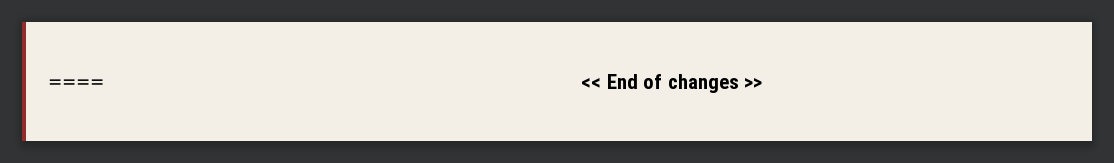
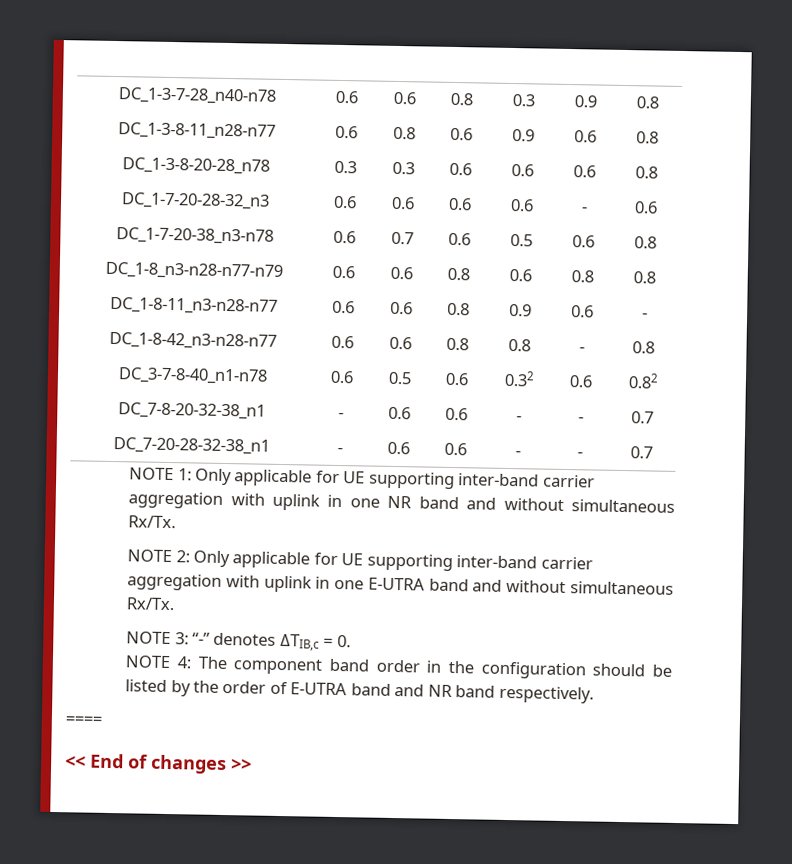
+ DC_1-3-7-28_n40-n78 | 0.6 | 0.6 | 0.8 | 0.3 | 0.9 | 0.8
+ DC_1-3-8-11_n28-n77 | 0.6 | 0.8 | 0.6 | 0.9 | 0.6 | 0.8
+ DC_1-3-8-20-28_n78 | 0.3 | 0.3 | 0.6 | 0.6 | 0.6 | 0.8
+ DC_1-7-20-28-32_n3 | 0.6 | 0.6 | 0.6 | 0.6 | - | 0.6
+ DC_1-7-20-38_n3-n78 | 0.6 | 0.7 | 0.6 | 0.5 | 0.6 | 0.8
+ DC_1-8_n3-n28-n77-n79 | 0.6 | 0.6 | 0.8 | 0.6 | 0.8 | 0.8
+ DC_1-8-11_n3-n28-n77 | 0.6 | 0.6 | 0.8 | 0.9 | 0.6 | -
+ DC_1-8-42_n3-n28-n77 | 0.6 | 0.6 | 0.8 | 0.8 | - | 0.8
+ DC_3-7-8-40_n1-n78 | 0.6 | 0.5 | 0.6 | 0.32 | 0.6 | 0.82
+ DC_7-8-20-32-38_n1 | - | 0.6 | 0.6 | - | - | 0.7
+ DC_7-20-28-32-38_n1 | - | 0.6 | 0.6 | - | - | 0.7
+ NOTE 1: Only applicable for UE supporting inter-band carrier aggregation with uplink in one NR band and without simultaneous Rx/Tx.
+ NOTE 2: Only applicable for UE supporting inter-band carrier aggregation with uplink in one E-UTRA band and without simultaneous Rx/Tx.
+ NOTE 3: “-” denotes ΔTIB,c = 0.
+ NOTE 4: The component band order in the configuration should be listed by the order of E-UTRA band and NR band respectively.

